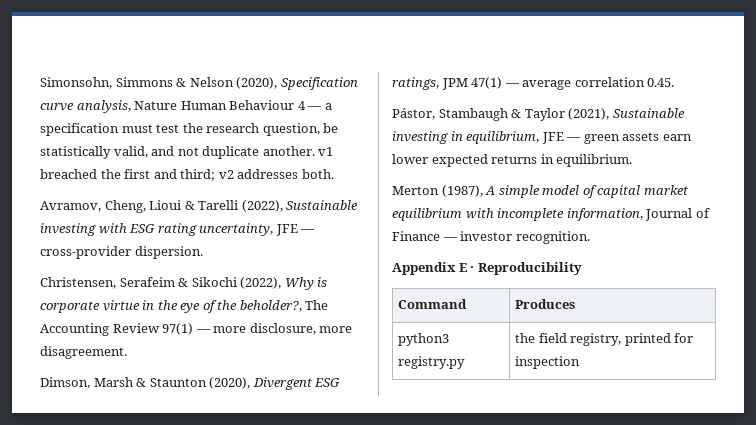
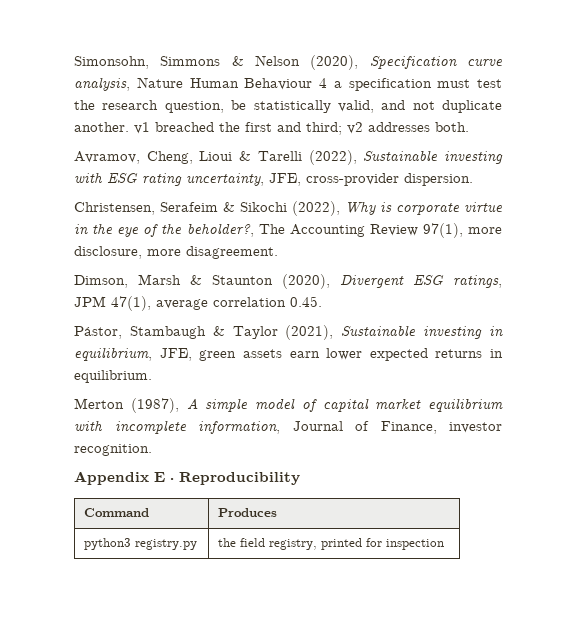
- Simonsohn, Simmons & Nelson (2020), Specification curve analysis, Nature Human Behaviour 4 — a specification must test the research question, be statistically valid, and not duplicate another. v1 breached the first and third; v2 addresses both.
+ Simonsohn, Simmons & Nelson (2020), Specification curve analysis, Nature Human Behaviour 4 a specification must test the research question, be statistically valid, and not duplicate another. v1 breached the first and third; v2 addresses both.
- Avramov, Cheng, Lioui & Tarelli (2022), Sustainable investing with ESG rating uncertainty, JFE — cross-provider dispersion.
+ Avramov, Cheng, Lioui & Tarelli (2022), Sustainable investing with ESG rating uncertainty, JFE, cross-provider dispersion.
- Christensen, Serafeim & Sikochi (2022), Why is corporate virtue in the eye of the beholder?, The Accounting Review 97(1) — more disclosure, more disagreement.
+ Christensen, Serafeim & Sikochi (2022), Why is corporate virtue in the eye of the beholder?, The Accounting Review 97(1), more disclosure, more disagreement.
- Dimson, Marsh & Staunton (2020), Divergent ESG ratings, JPM 47(1) — average correlation 0.45.
+ Dimson, Marsh & Staunton (2020), Divergent ESG ratings, JPM 47(1), average correlation 0.45.
- Pástor, Stambaugh & Taylor (2021), Sustainable investing in equilibrium, JFE — green assets earn lower expected returns in equilibrium.
+ Pástor, Stambaugh & Taylor (2021), Sustainable investing in equilibrium, JFE, green assets earn lower expected returns in equilibrium.
- Merton (1987), A simple model of capital market equilibrium with incomplete information, Journal of Finance — investor recognition.
+ Merton (1987), A simple model of capital market equilibrium with incomplete information, Journal of Finance, investor recognition.

